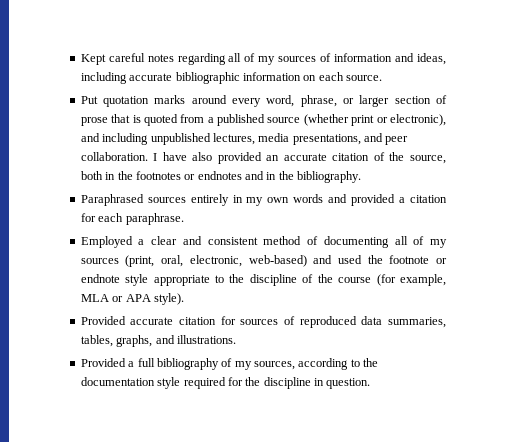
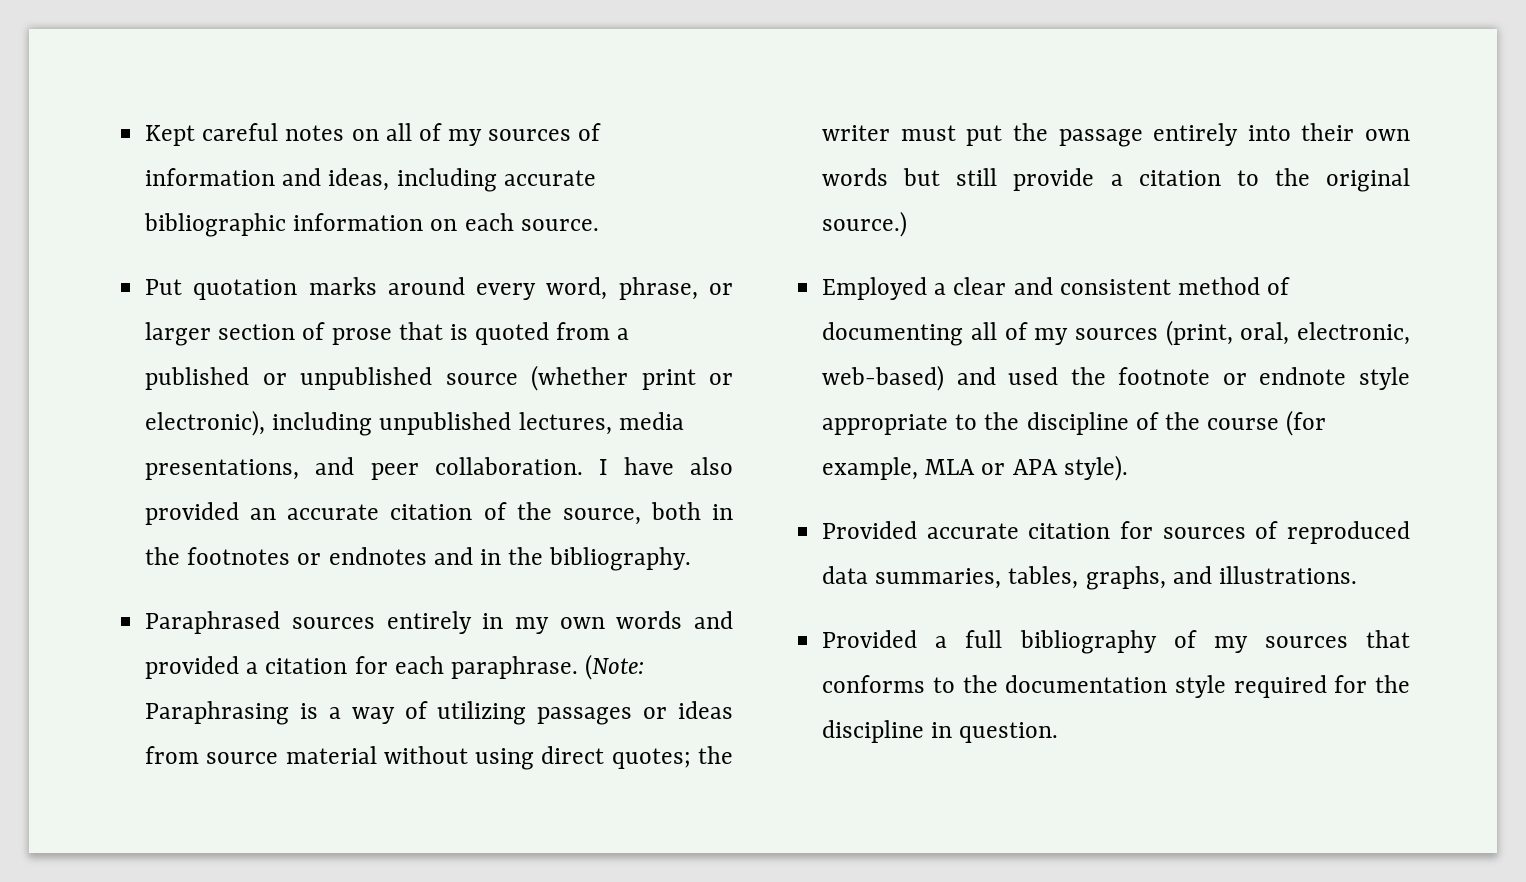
- Kept careful notes regarding all of my sources of information and ideas, including accurate bibliographic information on each source.
+ Kept careful notes on all of my sources of information and ideas, including accurate bibliographic information on each source.
- Put quotation marks around every word, phrase, or larger section of prose that is quoted from a published source (whether print or electronic), and including unpublished lectures, media presentations, and peer collaboration.
+ Put quotation marks around every word, phrase, or larger section of prose that is quoted from a published or unpublished source (whether print or electronic), including unpublished lectures, media presentations, and peer collaboration.
+ (Note: Paraphrasing is a way of utilizing passages or ideas from source material without using direct quotes; the writer must put the passage entirely into their own words but still provide a citation to the original source.)
- Provided a full bibliography of my sources, according to the documentation style required for the discipline in question.
+ Provided a full bibliography of my sources that conforms to the documentation style required for the discipline in question.

